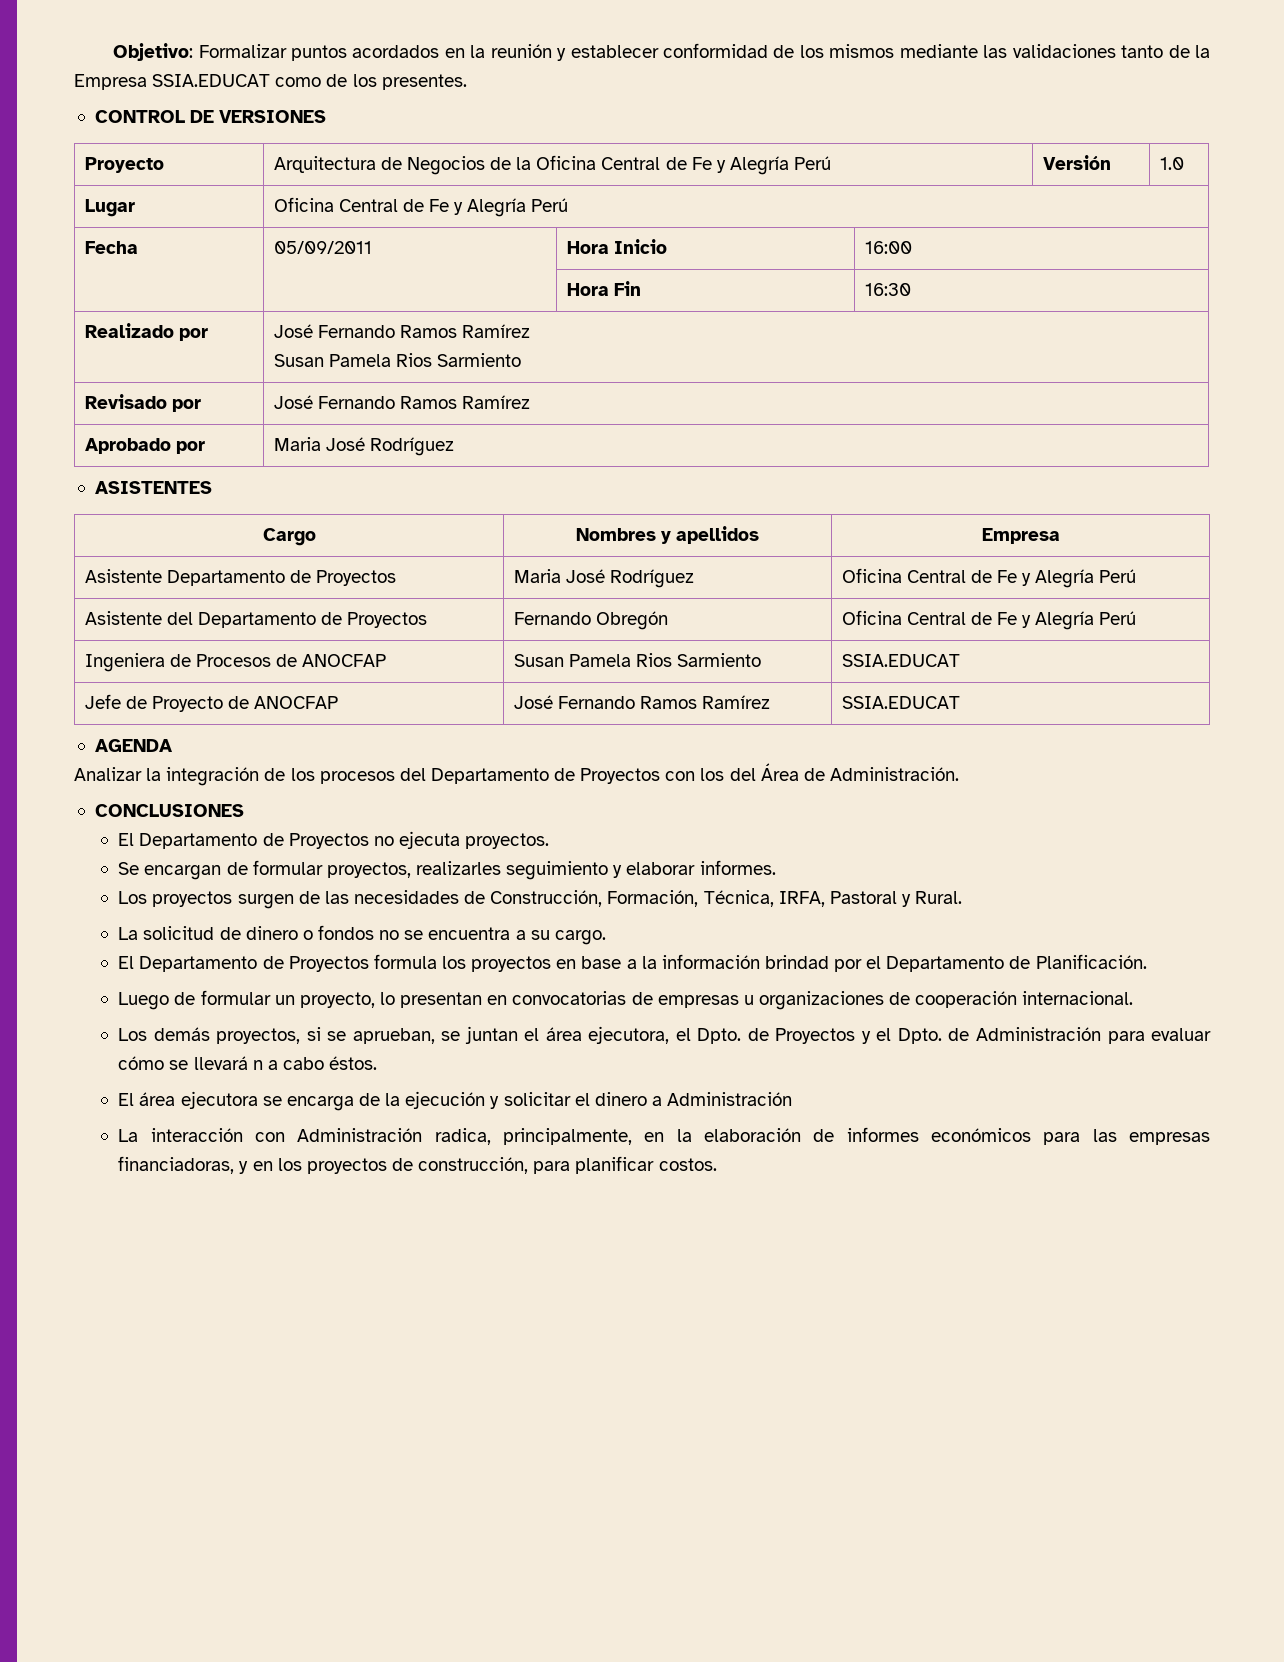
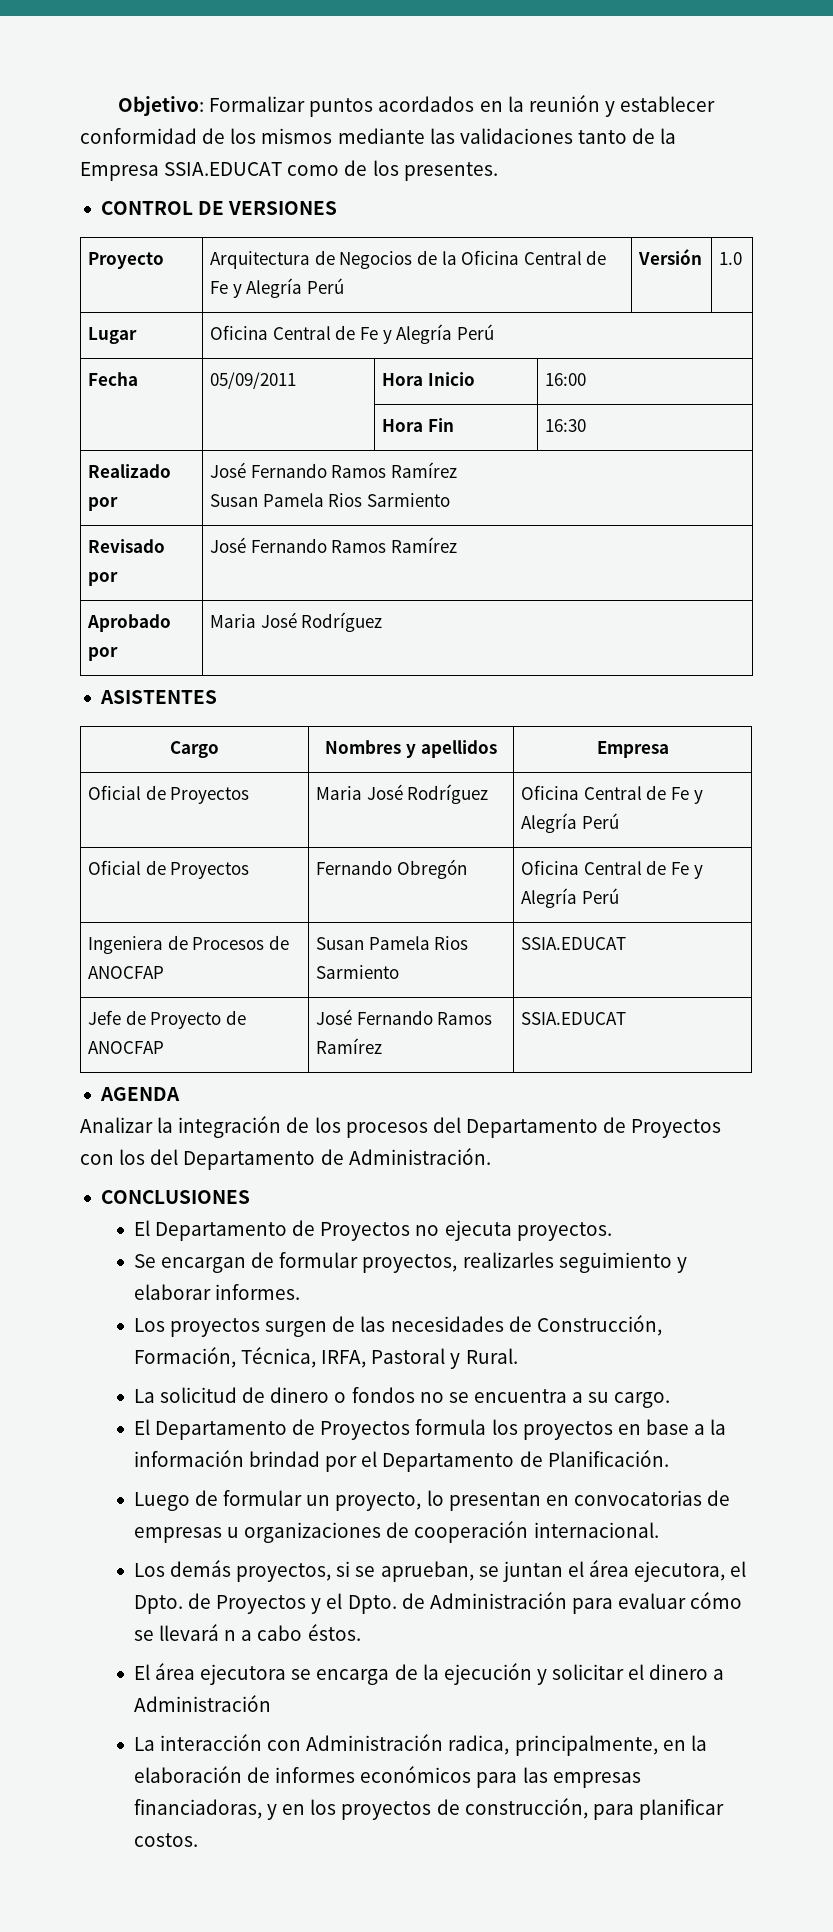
- Asistente Departamento de Proyectos | Maria José Rodríguez | Oficina Central de Fe y Alegría Perú
+ Oficial de Proyectos | Maria José Rodríguez | Oficina Central de Fe y Alegría Perú
- Asistente del Departamento de Proyectos | Fernando Obregón | Oficina Central de Fe y Alegría Perú
+ Oficial de Proyectos | Fernando Obregón | Oficina Central de Fe y Alegría Perú
- Analizar la integración de los procesos del Departamento de Proyectos con los del Área de Administración.
+ Analizar la integración de los procesos del Departamento de Proyectos con los del Departamento de Administración.

